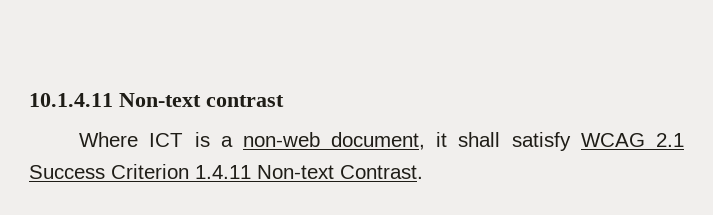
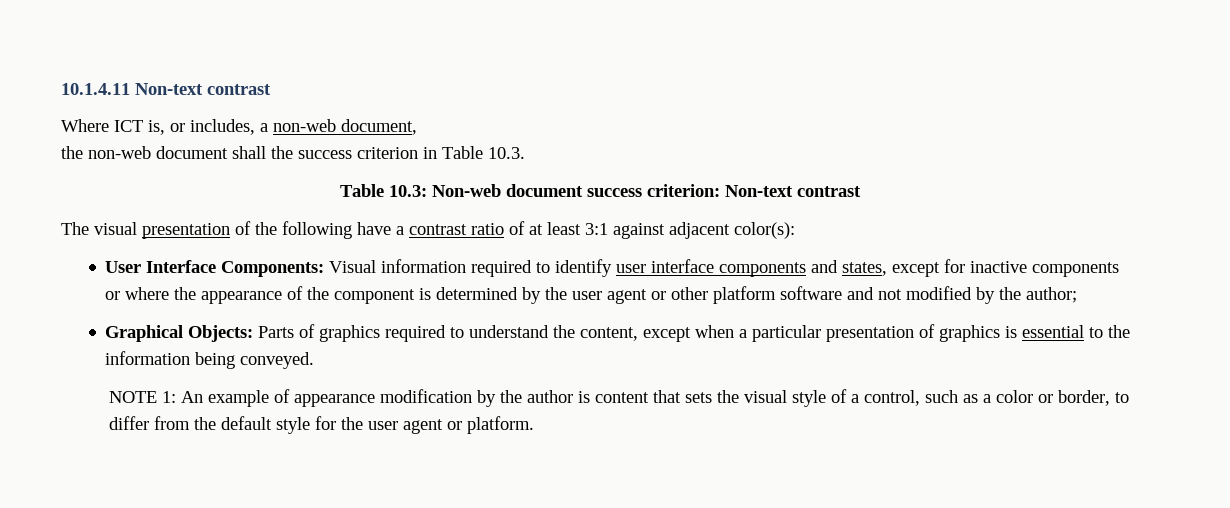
- Where ICT is a non-web document, it shall satisfy WCAG 2.1 Success Criterion 1.4.11 Non-text Contrast.
+ Where ICT is, or includes, a non-web document,
+ the non-web document shall the success criterion in Table 10.3.
+ Table 10.3: Non-web document success criterion: Non-text contrast
+ The visual presentation of the following have a contrast ratio of at least 3:1 against adjacent color(s):
+ User Interface Components: Visual information required to identify user interface components and states, except for inactive components or where the appearance of the component is determined by the user agent or other platform software and not modified by the author;
+ Graphical Objects: Parts of graphics required to understand the content, except when a particular presentation of graphics is essential to the information being conveyed.
+ NOTE 1: An example of appearance modification by the author is content that sets the visual style of a control, such as a color or border, to differ from the default style for the user agent or platform.

